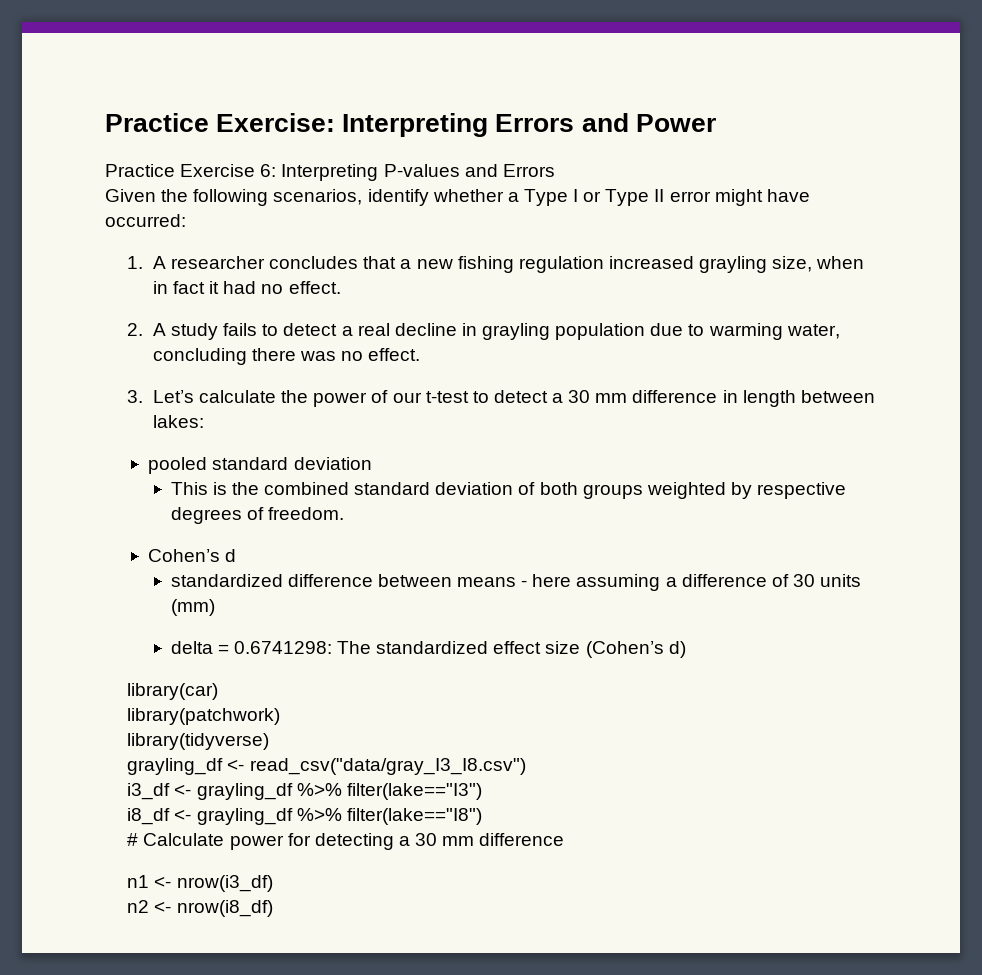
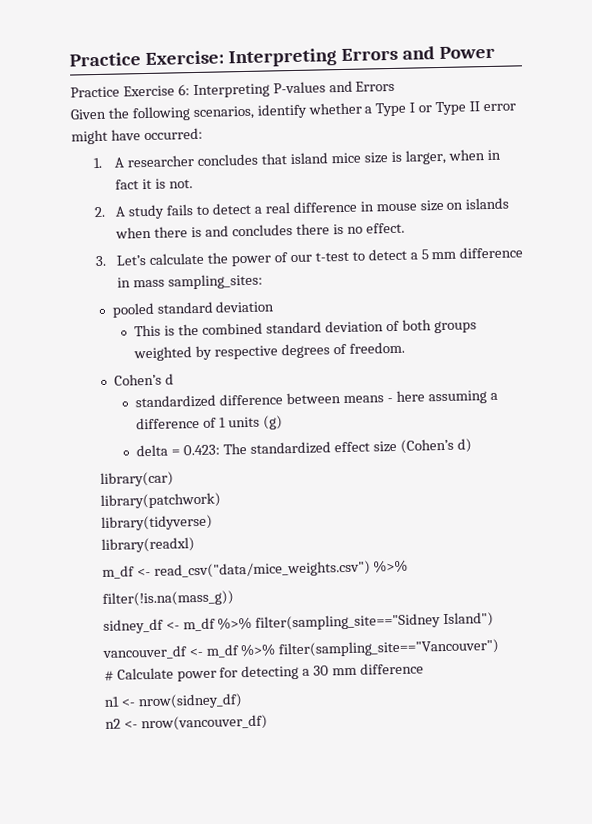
- 1. A researcher concludes that a new fishing regulation increased grayling size, when in fact it had no effect.
+ 1. A researcher concludes that island mice size is larger, when in fact it is not.
- 2. A study fails to detect a real decline in grayling population due to warming water, concluding there was no effect.
+ 2. A study fails to detect a real difference in mouse size on islands when there is and concludes there is no effect.
- 3. Let’s calculate the power of our t-test to detect a 30 mm difference in length between lakes:
+ 3. Let’s calculate the power of our t-test to detect a 5 mm difference in mass sampling_sites:
- standardized difference between means - here assuming a difference of 30 units (mm)
+ standardized difference between means - here assuming a difference of 1 units (g)
- delta = 0.6741298: The standardized effect size (Cohen’s d)
+ delta = 0.423: The standardized effect size (Cohen’s d)
- grayling_df <- read_csv("data/gray_I3_I8.csv")
- i3_df <- grayling_df %>% filter(lake=="I3")
- i8_df <- grayling_df %>% filter(lake=="I8")
+ library(readxl)
+ m_df <- read_csv("data/mice_weights.csv") %>%
+ filter(!is.na(mass_g))
+ sidney_df <- m_df %>% filter(sampling_site=="Sidney Island")
+ vancouver_df <- m_df %>% filter(sampling_site=="Vancouver")
- n1 <- nrow(i3_df)
+ n1 <- nrow(sidney_df)
- n2 <- nrow(i8_df)
+ n2 <- nrow(vancouver_df)

